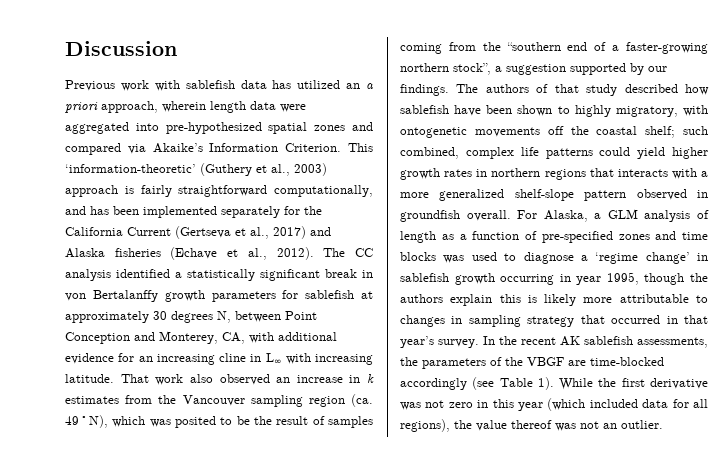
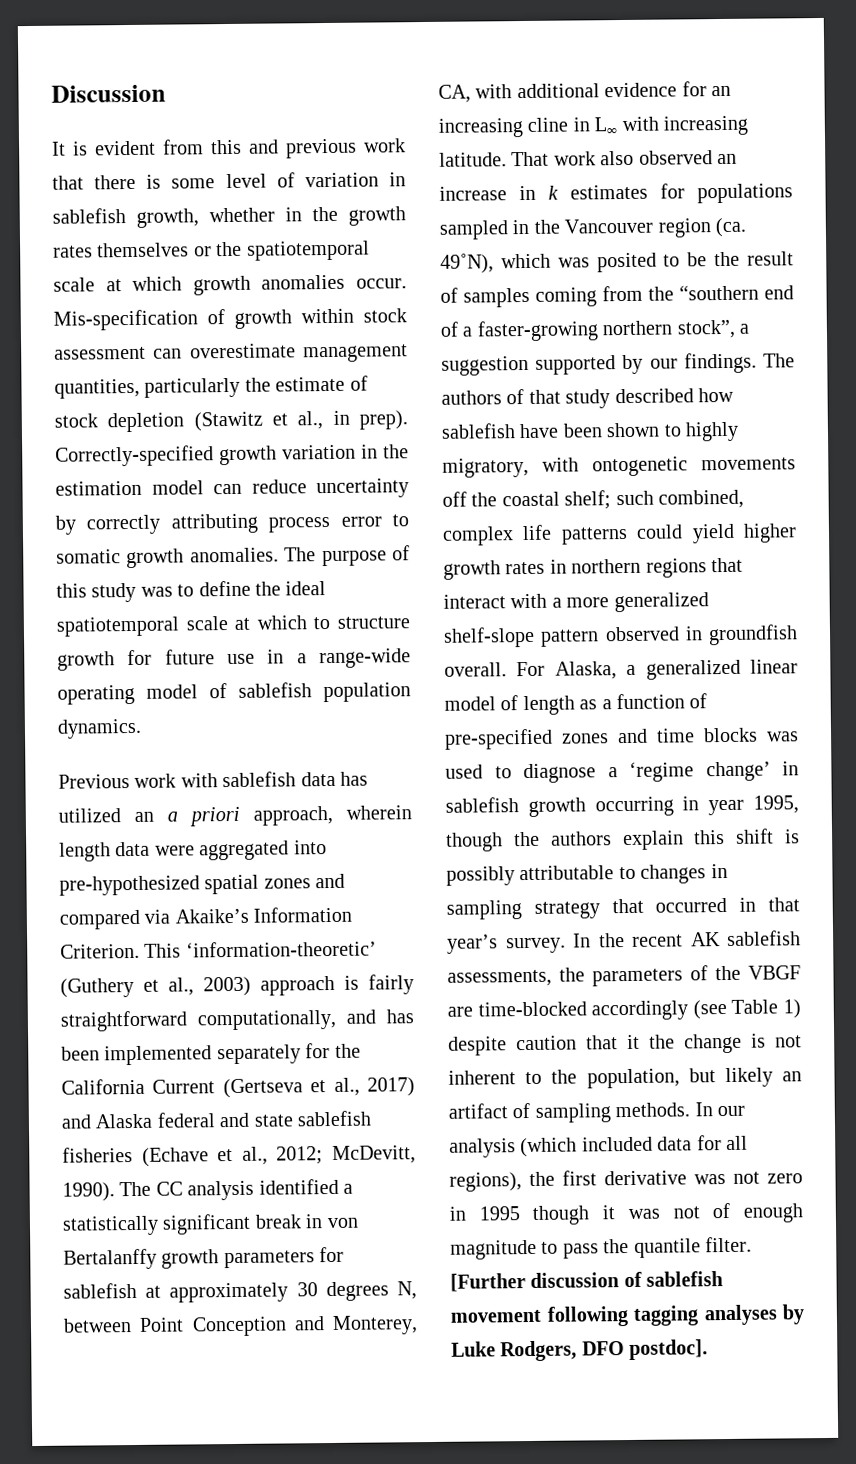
+ It is evident from this and previous work that there is some level of variation in sablefish growth, whether in the growth rates themselves or the spatiotemporal scale at which growth anomalies occur. Mis-specification of growth within stock assessment can overestimate management quantities, particularly the estimate of stock depletion (Stawitz et al., in prep). Correctly-specified growth variation in the estimation model can reduce uncertainty by correctly attributing process error to somatic growth anomalies. The purpose of this study was to define the ideal spatiotemporal scale at which to structure growth for future use in a range-wide operating model of sablefish population dynamics.
- This ‘information-theoretic’ (Guthery et al., 2003) approach is fairly straightforward computationally, and has been implemented separately for the California Current (Gertseva et al., 2017) and Alaska fisheries (Echave et al., 2012).
+ This ‘information-theoretic’ (Guthery et al., 2003) approach is fairly straightforward computationally, and has been implemented separately for the California Current (Gertseva et al., 2017) and Alaska federal and state sablefish fisheries (Echave et al., 2012; McDevitt, 1990).
- That work also observed an increase in k estimates from the Vancouver sampling region (ca. 49˚N), which was posited to be the result of samples coming from the “southern end of a faster-growing northern stock”, a suggestion supported by our findings.
+ That work also observed an increase in k estimates for populations sampled in the Vancouver region (ca. 49˚N), which was posited to be the result of samples coming from the “southern end of a faster-growing northern stock”, a suggestion supported by our findings.
- The authors of that study described how sablefish have been shown to highly migratory, with ontogenetic movements off the coastal shelf; such combined, complex life patterns could yield higher growth rates in northern regions that interacts with a more generalized shelf-slope pattern observed in groundfish overall.
+ The authors of that study described how sablefish have been shown to highly migratory, with ontogenetic movements off the coastal shelf; such combined, complex life patterns could yield higher growth rates in northern regions that interact with a more generalized shelf-slope pattern observed in groundfish overall.
- For Alaska, a GLM analysis of length as a function of pre-specified zones and time blocks was used to diagnose a ‘regime change’ in sablefish growth occurring in year 1995, though the authors explain this is likely more attributable to changes in sampling strategy that occurred in that year’s survey.
+ For Alaska, a generalized linear model of length as a function of pre-specified zones and time blocks was used to diagnose a ‘regime change’ in sablefish growth occurring in year 1995, though the authors explain this shift is possibly attributable to changes in sampling strategy that occurred in that year’s survey.
- In the recent AK sablefish assessments, the parameters of the VBGF are time-blocked accordingly (see Table 1). While the first derivative was not zero in this year (which included data for all regions), the value thereof was not an outlier.
+ In the recent AK sablefish assessments, the parameters of the VBGF are time-blocked accordingly (see Table 1) despite caution that it the change is not inherent to the population, but likely an artifact of sampling methods. In our analysis (which included data for all regions), the first derivative was not zero in 1995 though it was not of enough magnitude to pass the quantile filter. [Further discussion of sablefish movement following tagging analyses by Luke Rodgers, DFO postdoc].

